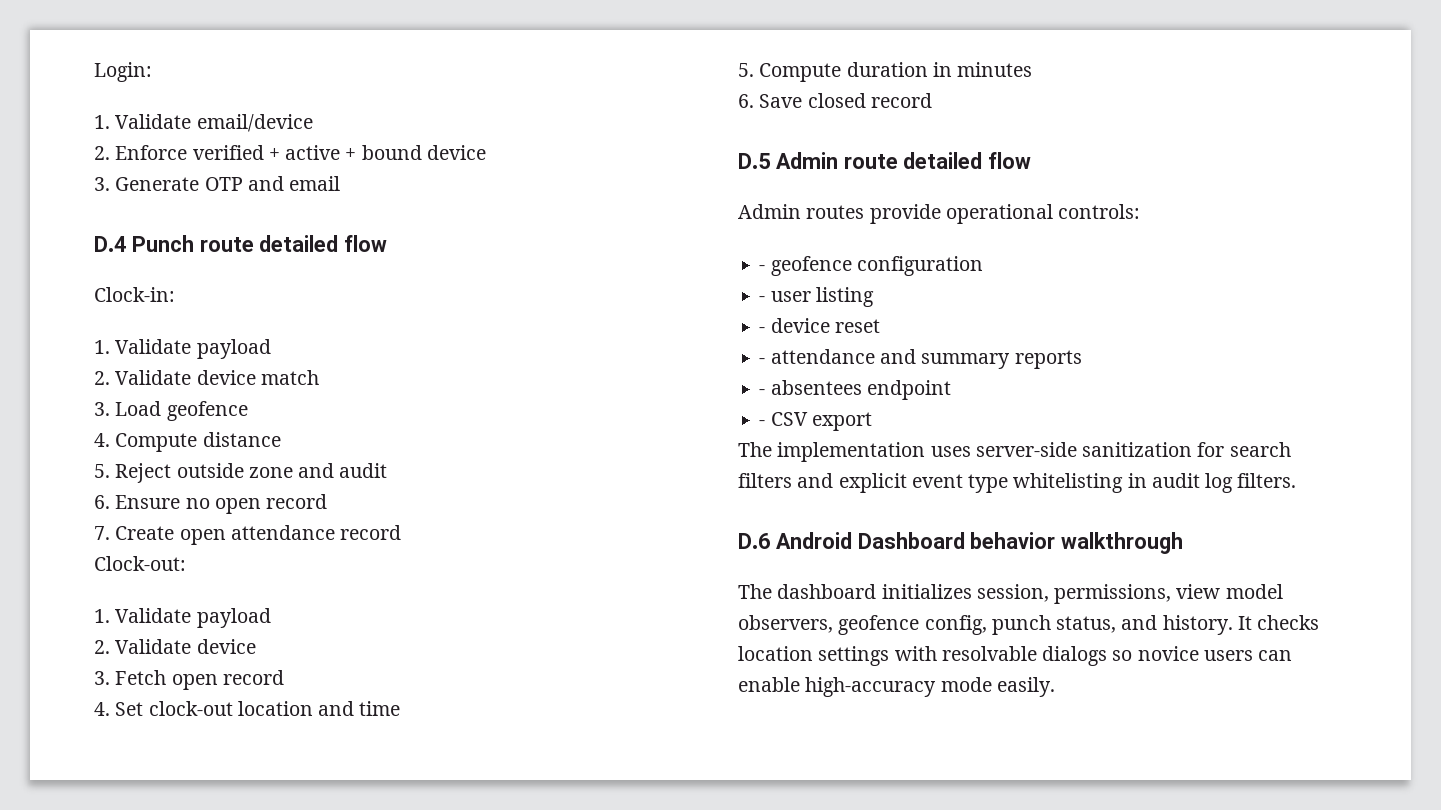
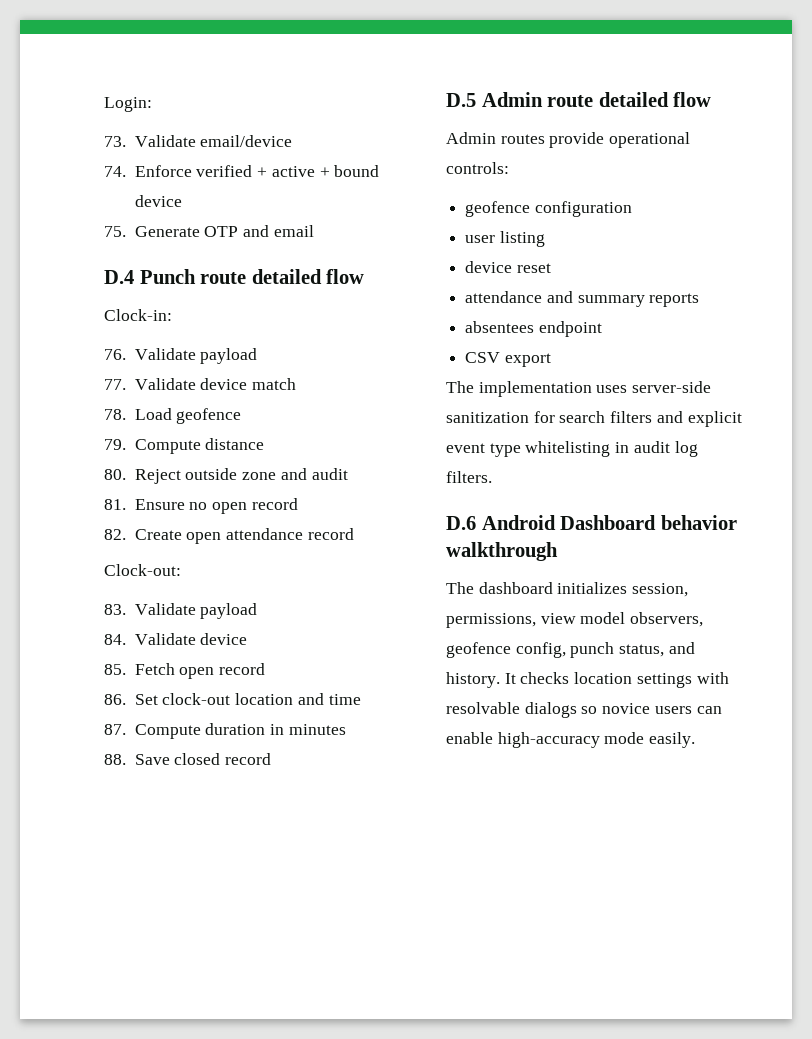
- 1. Validate email/device
+ 73. Validate email/device
- 2. Enforce verified + active + bound device
+ 74. Enforce verified + active + bound device
- 3. Generate OTP and email
+ 75. Generate OTP and email
  Clock-in:
- 1. Validate payload
- 2. Validate device match
+ 76. Validate payload
+ 77. Validate device match
- 3. Load geofence
+ 78. Load geofence
- 4. Compute distance
+ 79. Compute distance
- 5. Reject outside zone and audit
+ 80. Reject outside zone and audit
- 6. Ensure no open record
+ 81. Ensure no open record
- 7. Create open attendance record
+ 82. Create open attendance record
  Clock-out:
- 1. Validate payload
- 2. Validate device
+ 83. Validate payload
+ 84. Validate device
- 3. Fetch open record
+ 85. Fetch open record
- 4. Set clock-out location and time
+ 86. Set clock-out location and time
- 5. Compute duration in minutes
+ 87. Compute duration in minutes
- 6. Save closed record
+ 88. Save closed record
- - geofence configuration
+ geofence configuration
- - user listing
+ user listing
- - device reset
+ device reset
- - attendance and summary reports
+ attendance and summary reports
- - absentees endpoint
+ absentees endpoint
- - CSV export
+ CSV export

